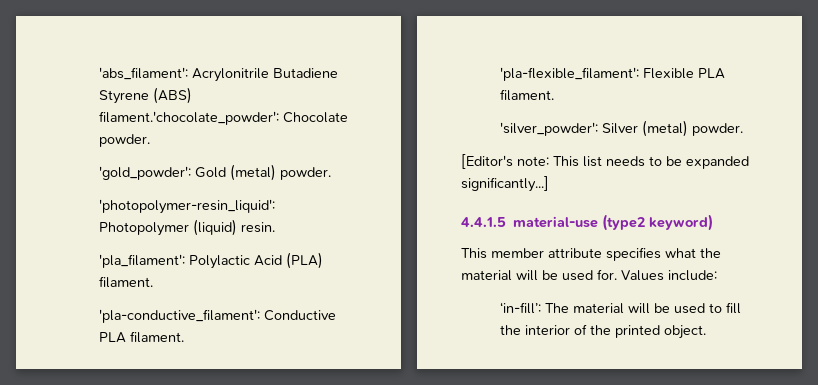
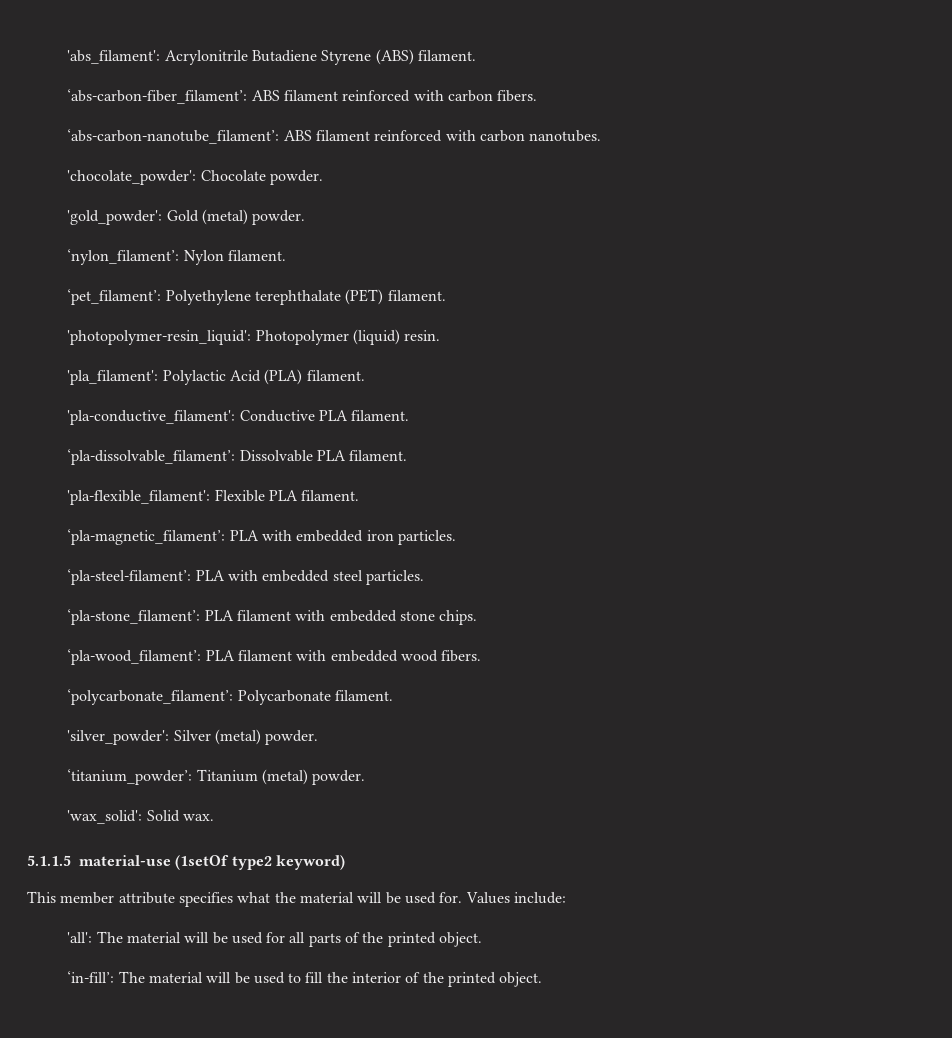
- 'abs_filament': Acrylonitrile Butadiene Styrene (ABS) filament.'chocolate_powder': Chocolate powder.
+ 'abs_filament': Acrylonitrile Butadiene Styrene (ABS) filament.
+ ‘abs-carbon-fiber_filament’: ABS filament reinforced with carbon fibers.
+ ‘abs-carbon-nanotube_filament’: ABS filament reinforced with carbon nanotubes.
+ 'chocolate_powder': Chocolate powder.
+ ‘nylon_filament’: Nylon filament.
+ ‘pet_filament’: Polyethylene terephthalate (PET) filament.
+ ‘pla-dissolvable_filament’: Dissolvable PLA filament.
+ ‘pla-magnetic_filament’: PLA with embedded iron particles.
+ ‘pla-steel-filament’: PLA with embedded steel particles.
+ ‘pla-stone_filament’: PLA filament with embedded stone chips.
+ ‘pla-wood_filament’: PLA filament with embedded wood fibers.
+ ‘polycarbonate_filament’: Polycarbonate filament.
  'silver_powder': Silver (metal) powder.
- [Editor's note: This list needs to be expanded significantly...]
- 4.4.1.5 material-use (type2 keyword)
+ ‘titanium_powder’: Titanium (metal) powder.
+ 'wax_solid': Solid wax.
+ 5.1.1.5 material-use (1setOf type2 keyword)
+ 'all': The material will be used for all parts of the printed object.

